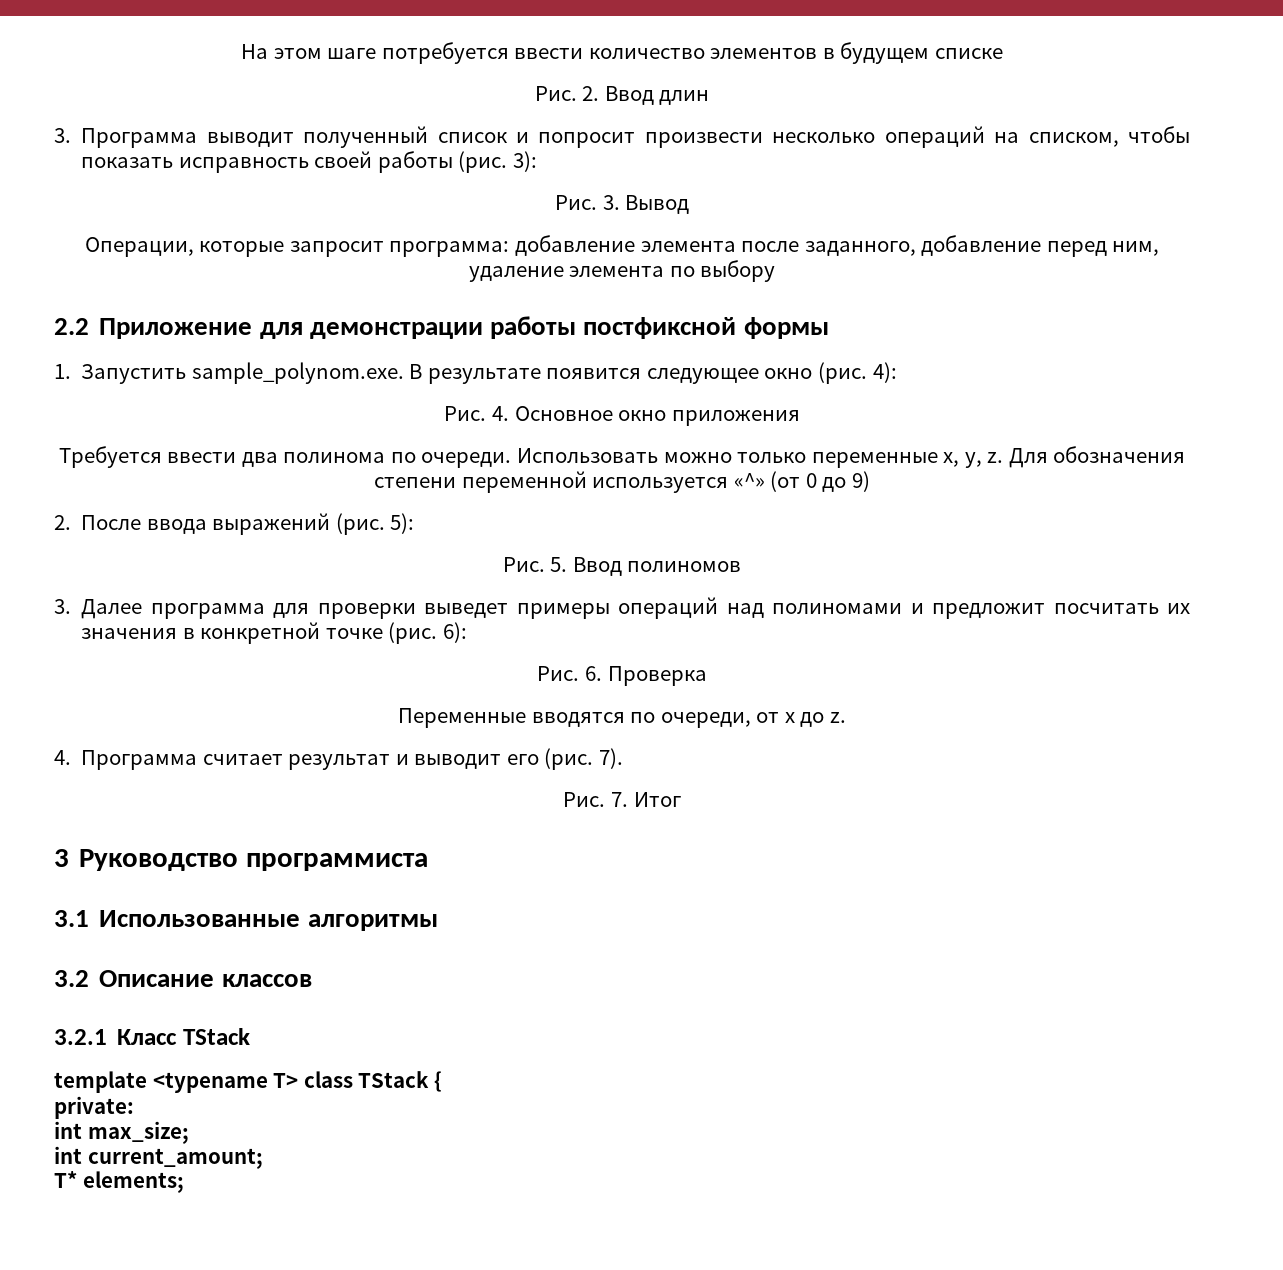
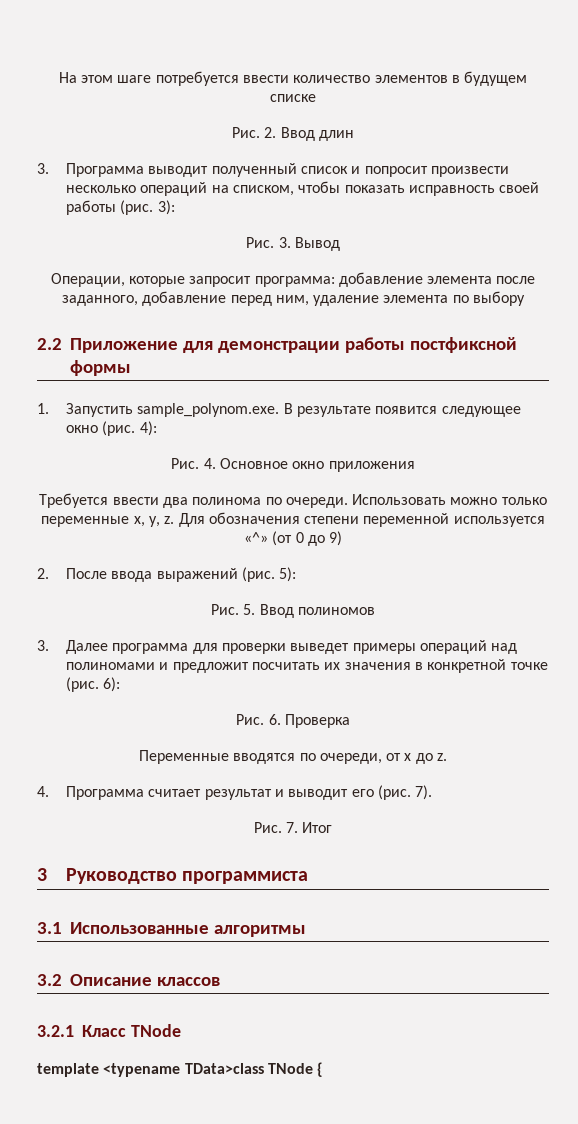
- 3.2.1 Класс TStack
+ 3.2.1 Класс TNode
- template <typename T> class TStack {
- private:
- int max_size;
- int current_amount;
- T* elements;
+ template <typename TData>class TNode {

